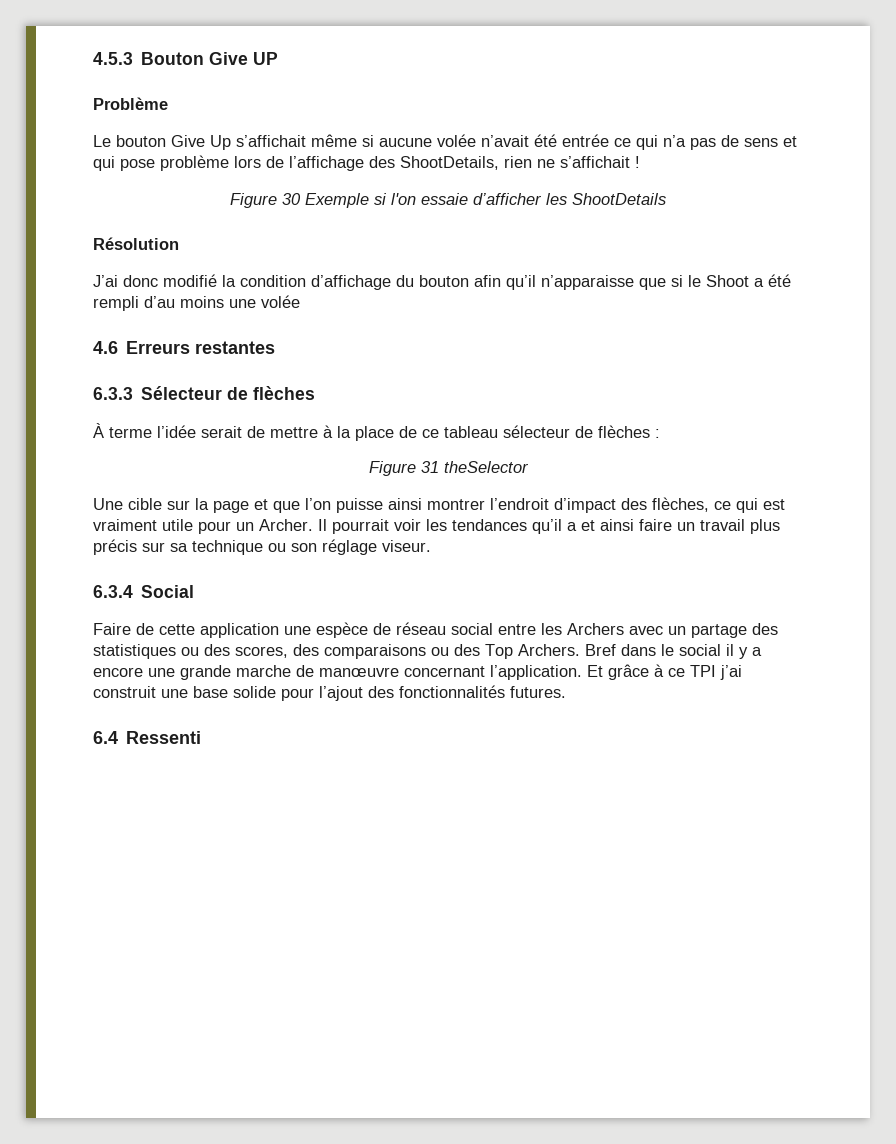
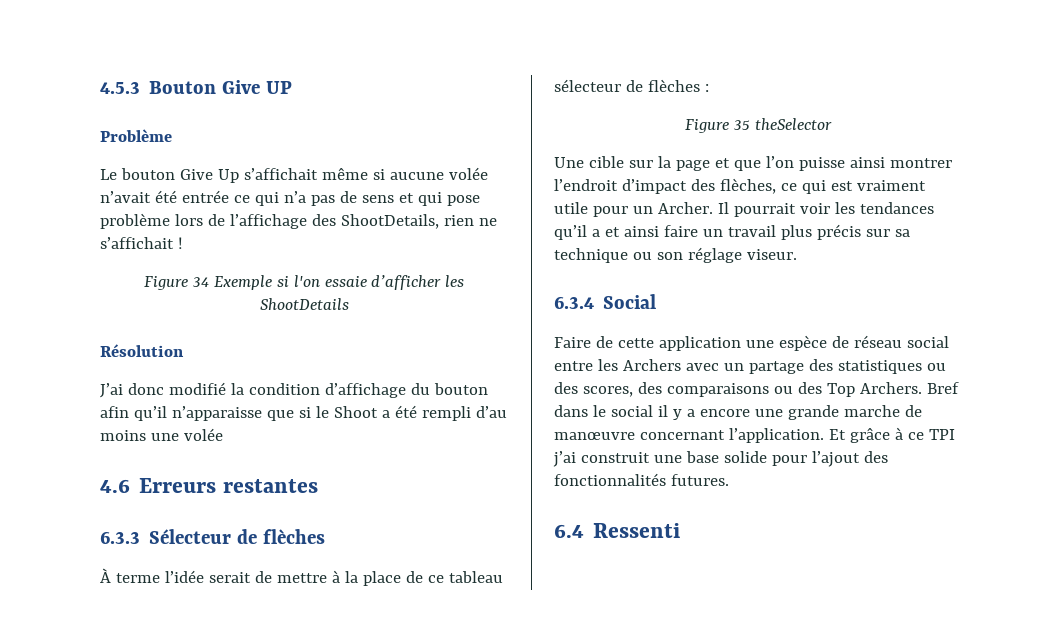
- Figure 30 Exemple si l'on essaie d’afficher les ShootDetails
+ Figure 34 Exemple si l'on essaie d’afficher les ShootDetails
- Figure 31 theSelector
+ Figure 35 theSelector

